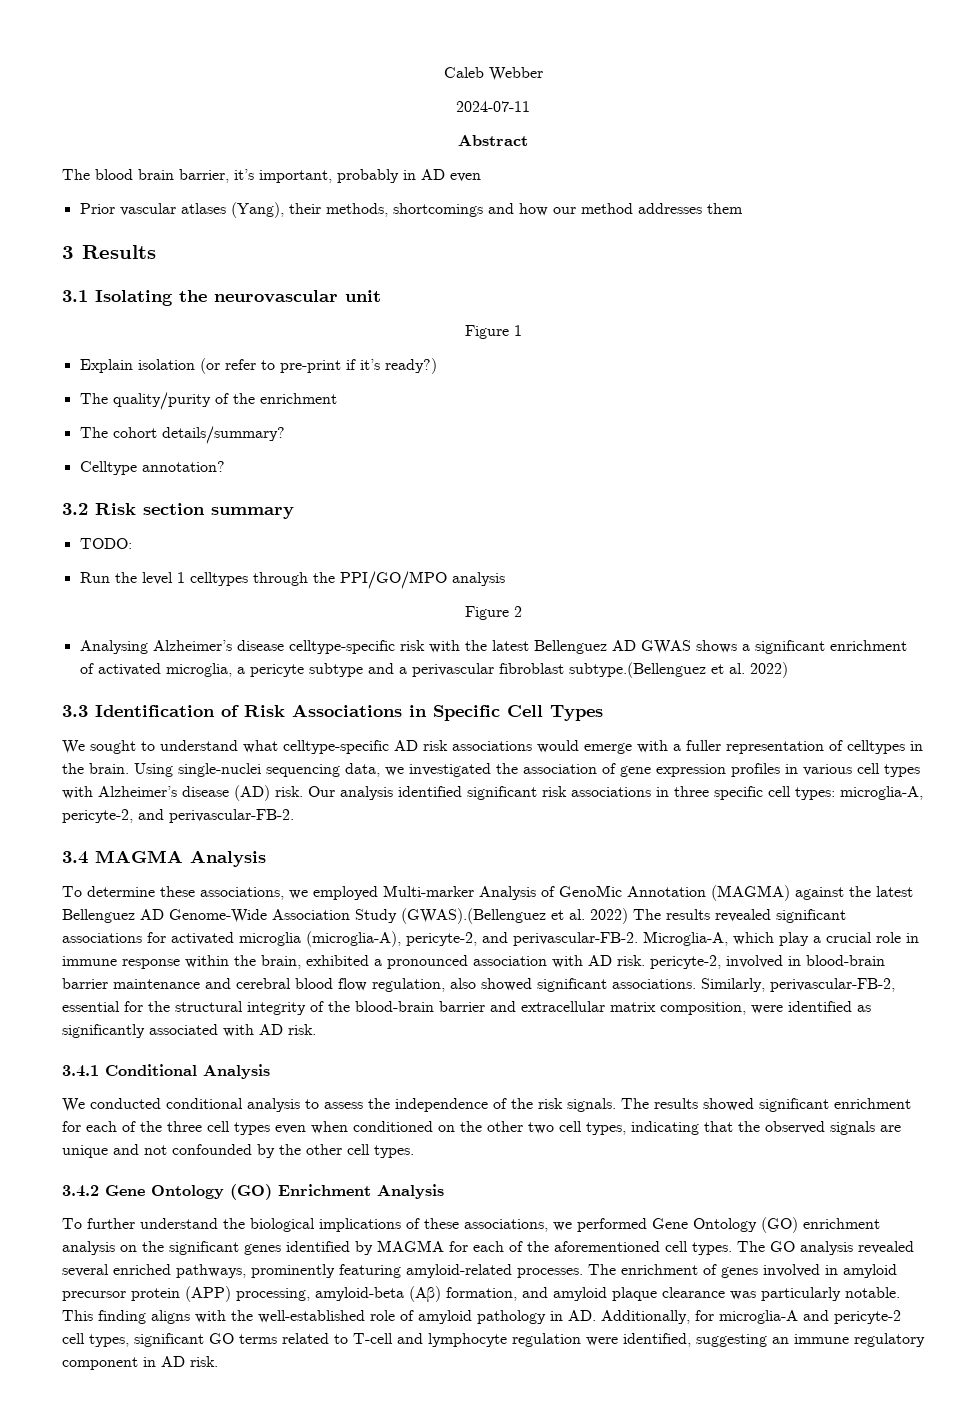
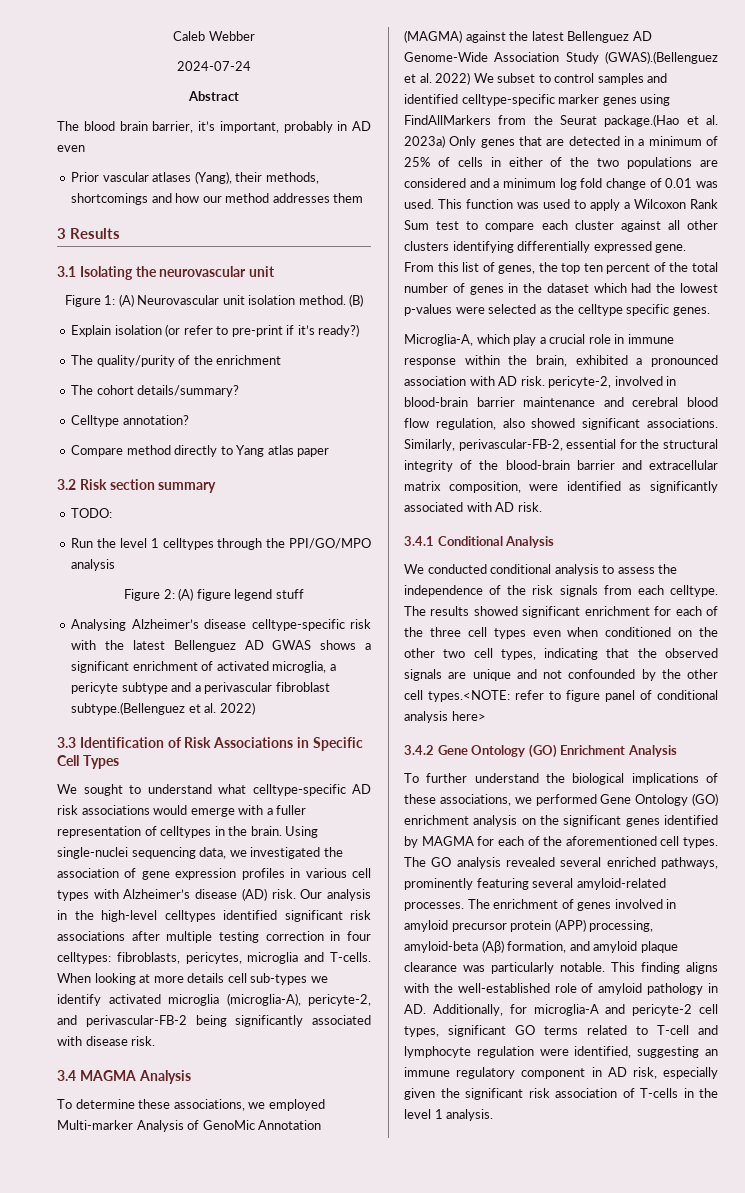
- 2024-07-11
+ 2024-07-24
- Figure 1
+ Figure 1: (A) Neurovascular unit isolation method. (B)
+ Compare method directly to Yang atlas paper
- Figure 2
+ Figure 2: (A) figure legend stuff
- Our analysis identified significant risk associations in three specific cell types: microglia-A, pericyte-2, and perivascular-FB-2.
+ Our analysis in the high-level celltypes identified significant risk associations after multiple testing correction in four celltypes: fibroblasts, pericytes, microglia and T-cells. When looking at more details cell sub-types we identify activated microglia (microglia-A), pericyte-2, and perivascular-FB-2 being significantly associated with disease risk.
- To determine these associations, we employed Multi-marker Analysis of GenoMic Annotation (MAGMA) against the latest Bellenguez AD Genome-Wide Association Study (GWAS).(Bellenguez et al. 2022) The results revealed significant associations for activated microglia (microglia-A), pericyte-2, and perivascular-FB-2. Microglia-A, which play a crucial role in immune response within the brain, exhibited a pronounced association with AD risk. pericyte-2, involved in blood-brain barrier maintenance and cerebral blood flow regulation, also showed significant associations.
+ To determine these associations, we employed Multi-marker Analysis of GenoMic Annotation (MAGMA) against the latest Bellenguez AD Genome-Wide Association Study (GWAS).(Bellenguez et al. 2022) We subset to control samples and identified celltype-specific marker genes using FindAllMarkers from the Seurat package.(Hao et al. 2023a) Only genes that are detected in a minimum of 25% of cells in either of the two populations are considered and a minimum log fold change of 0.01 was used. This function was used to apply a Wilcoxon Rank Sum test to compare each cluster against all other clusters identifying differentially expressed gene. From this list of genes, the top ten percent of the total number of genes in the dataset which had the lowest p-values were selected as the celltype specific genes.
+ Microglia-A, which play a crucial role in immune response within the brain, exhibited a pronounced association with AD risk. pericyte-2, involved in blood-brain barrier maintenance and cerebral blood flow regulation, also showed significant associations.
- We conducted conditional analysis to assess the independence of the risk signals.
+ We conducted conditional analysis to assess the independence of the risk signals from each celltype.
- The results showed significant enrichment for each of the three cell types even when conditioned on the other two cell types, indicating that the observed signals are unique and not confounded by the other cell types.
+ The results showed significant enrichment for each of the three cell types even when conditioned on the other two cell types, indicating that the observed signals are unique and not confounded by the other cell types.<NOTE: refer to figure panel of conditional analysis here>
- The GO analysis revealed several enriched pathways, prominently featuring amyloid-related processes.
+ The GO analysis revealed several enriched pathways, prominently featuring several amyloid-related processes.
- This finding aligns with the well-established role of amyloid pathology in AD. Additionally, for microglia-A and pericyte-2 cell types, significant GO terms related to T-cell and lymphocyte regulation were identified, suggesting an immune regulatory component in AD risk.
+ This finding aligns with the well-established role of amyloid pathology in AD. Additionally, for microglia-A and pericyte-2 cell types, significant GO terms related to T-cell and lymphocyte regulation were identified, suggesting an immune regulatory component in AD risk, especially given the significant risk association of T-cells in the level 1 analysis.

